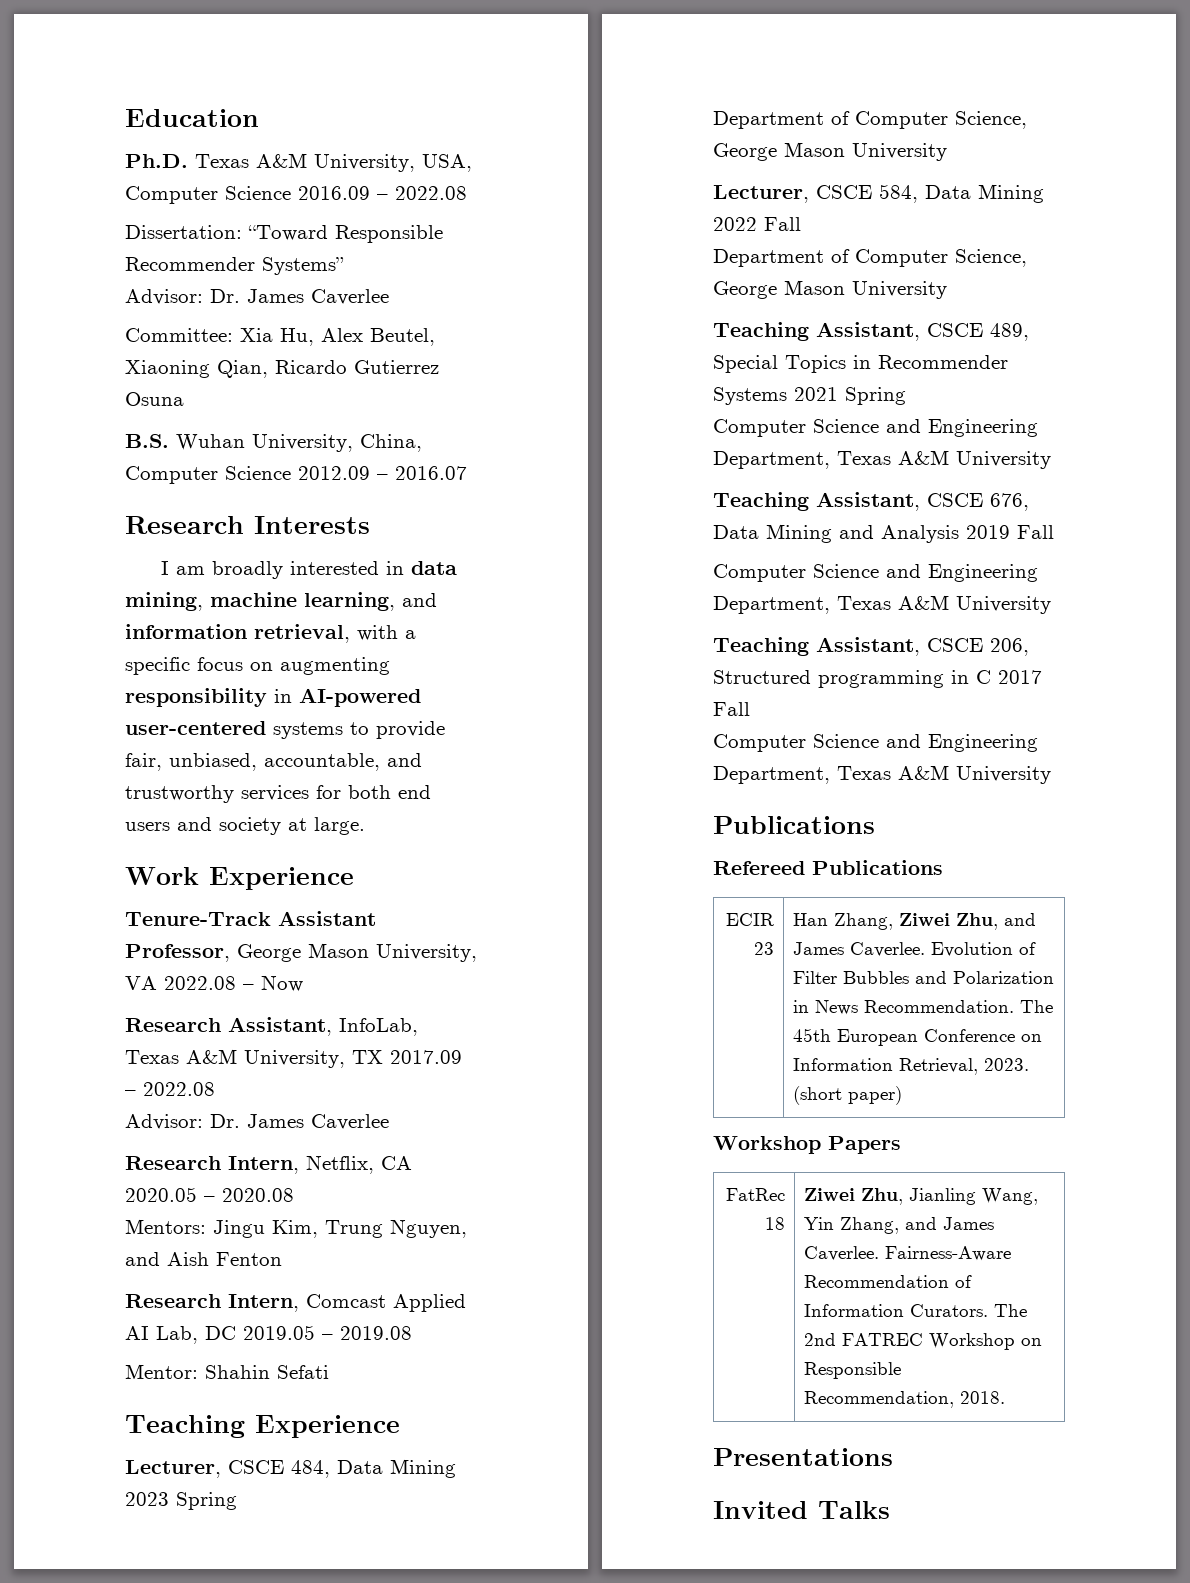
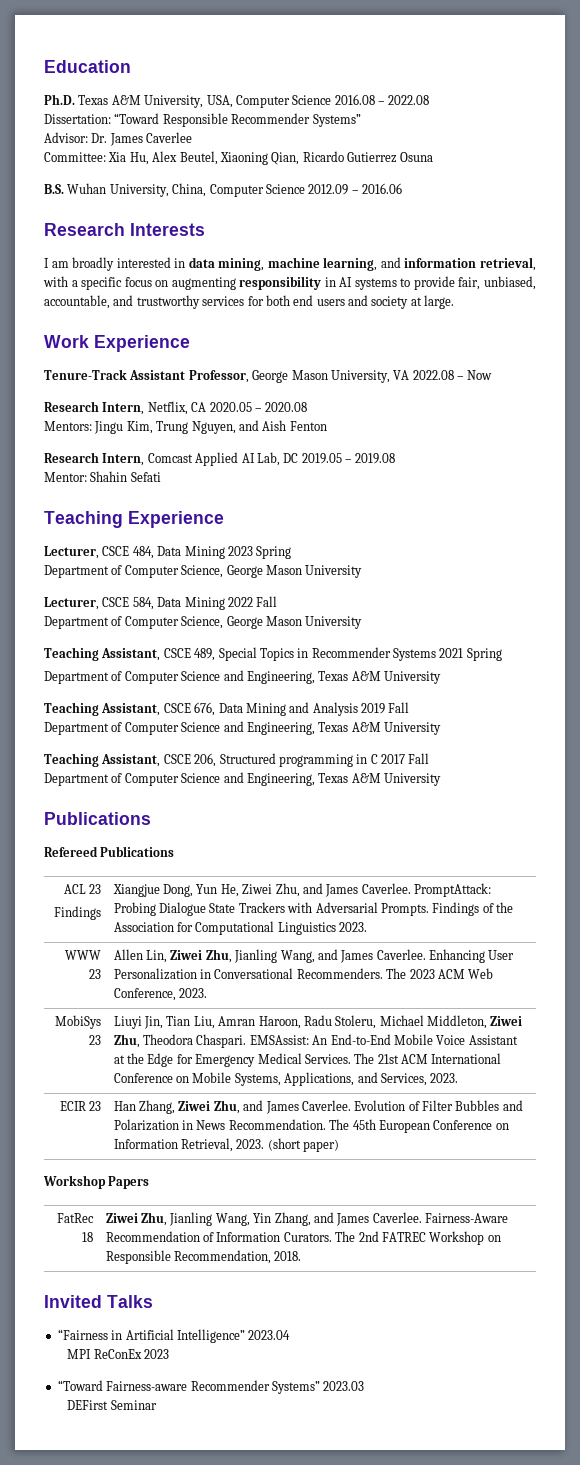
- Ph.D. Texas A&M University, USA, Computer Science 2016.09 – 2022.08
+ Ph.D. Texas A&M University, USA, Computer Science 2016.08 – 2022.08
- B.S. Wuhan University, China, Computer Science 2012.09 – 2016.07
+ B.S. Wuhan University, China, Computer Science 2012.09 – 2016.06
- I am broadly interested in data mining, machine learning, and information retrieval, with a specific focus on augmenting responsibility in AI-powered user-centered systems to provide fair, unbiased, accountable, and trustworthy services for both end users and society at large.
+ I am broadly interested in data mining, machine learning, and information retrieval, with a specific focus on augmenting responsibility in AI systems to provide fair, unbiased, accountable, and trustworthy services for both end users and society at large.
- Research Assistant, InfoLab, Texas A&M University, TX 2017.09 – 2022.08
- Advisor: Dr. James Caverlee
  Teaching Assistant, CSCE 489, Special Topics in Recommender Systems 2021 Spring
- Computer Science and Engineering Department, Texas A&M University
+ Department of Computer Science and Engineering, Texas A&M University
  Teaching Assistant, CSCE 676, Data Mining and Analysis 2019 Fall
- Computer Science and Engineering Department, Texas A&M University
+ Department of Computer Science and Engineering, Texas A&M University
  Teaching Assistant, CSCE 206, Structured programming in C 2017 Fall
- Computer Science and Engineering Department, Texas A&M University
+ Department of Computer Science and Engineering, Texas A&M University
+ ACL 23
+ Findings | Xiangjue Dong, Yun He, Ziwei Zhu, and James Caverlee. PromptAttack: Probing Dialogue State Trackers with Adversarial Prompts. Findings of the Association for Computational Linguistics 2023.
+ WWW 23 | Allen Lin, Ziwei Zhu, Jianling Wang, and James Caverlee. Enhancing User Personalization in Conversational Recommenders. The 2023 ACM Web Conference, 2023.
+ MobiSys 23 | Liuyi Jin, Tian Liu, Amran Haroon, Radu Stoleru, Michael Middleton, Ziwei Zhu, Theodora Chaspari. EMSAssist: An End-to-End Mobile Voice Assistant at the Edge for Emergency Medical Services. The 21st ACM International Conference on Mobile Systems, Applications, and Services, 2023.
- Presentations
+ “Fairness in Artificial Intelligence” 2023.04
+ MPI ReConEx 2023
+ “Toward Fairness-aware Recommender Systems” 2023.03
+ DEFirst Seminar

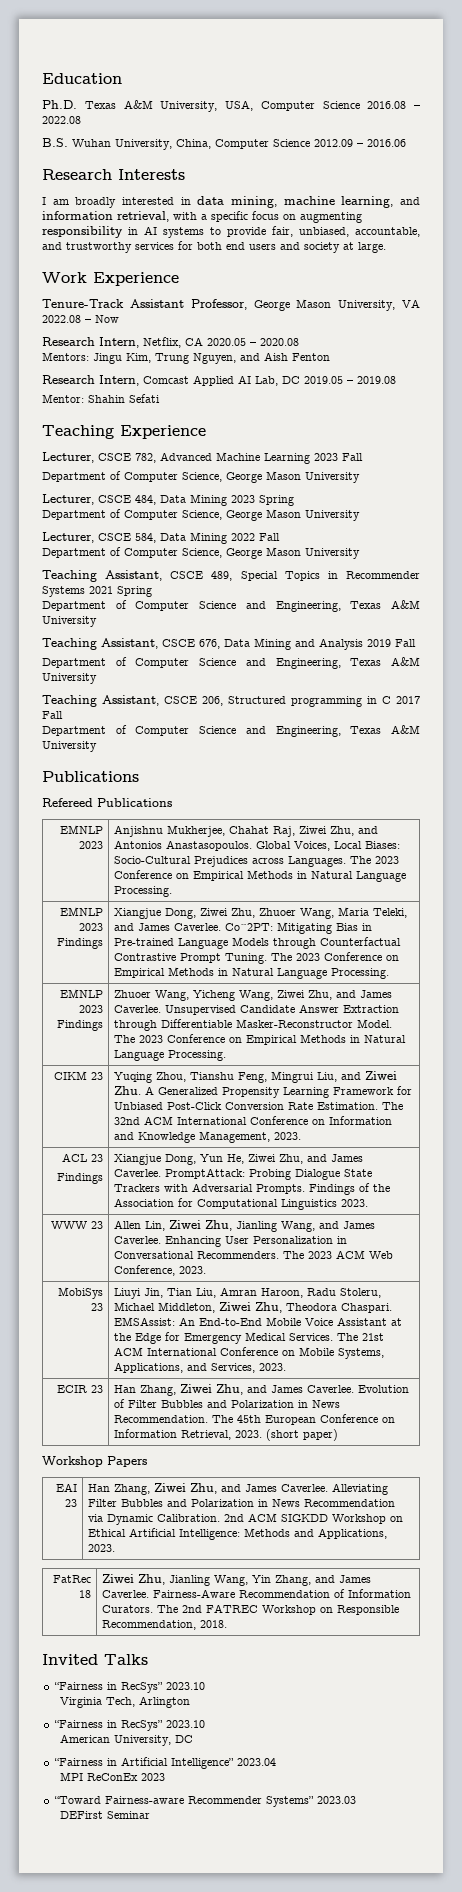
- Dissertation: “Toward Responsible Recommender Systems”
- Advisor: Dr. James Caverlee
- Committee: Xia Hu, Alex Beutel, Xiaoning Qian, Ricardo Gutierrez Osuna
+ Lecturer, CSCE 782, Advanced Machine Learning 2023 Fall
+ Department of Computer Science, George Mason University
+ EMNLP 2023 | Anjishnu Mukherjee, Chahat Raj, Ziwei Zhu, and Antonios Anastasopoulos. Global Voices, Local Biases: Socio-Cultural Prejudices across Languages. The 2023 Conference on Empirical Methods in Natural Language Processing.
+ EMNLP 2023 Findings | Xiangjue Dong, Ziwei Zhu, Zhuoer Wang, Maria Teleki, and James Caverlee. Co^2PT: Mitigating Bias in Pre-trained Language Models through Counterfactual Contrastive Prompt Tuning. The 2023 Conference on Empirical Methods in Natural Language Processing.
+ EMNLP 2023 Findings | Zhuoer Wang, Yicheng Wang, Ziwei Zhu, and James Caverlee. Unsupervised Candidate Answer Extraction through Differentiable Masker-Reconstructor Model. The 2023 Conference on Empirical Methods in Natural Language Processing.
+ CIKM 23 | Yuqing Zhou, Tianshu Feng, Mingrui Liu, and Ziwei Zhu. A Generalized Propensity Learning Framework for Unbiased Post-Click Conversion Rate Estimation. The 32nd ACM International Conference on Information and Knowledge Management, 2023.
+ EAI 23 | Han Zhang, Ziwei Zhu, and James Caverlee. Alleviating Filter Bubbles and Polarization in News Recommendation via Dynamic Calibration. 2nd ACM SIGKDD Workshop on Ethical Artificial Intelligence: Methods and Applications, 2023.
  Invited Talks
+ “Fairness in RecSys” 2023.10
+ Virginia Tech, Arlington
+ “Fairness in RecSys” 2023.10
+ American University, DC

